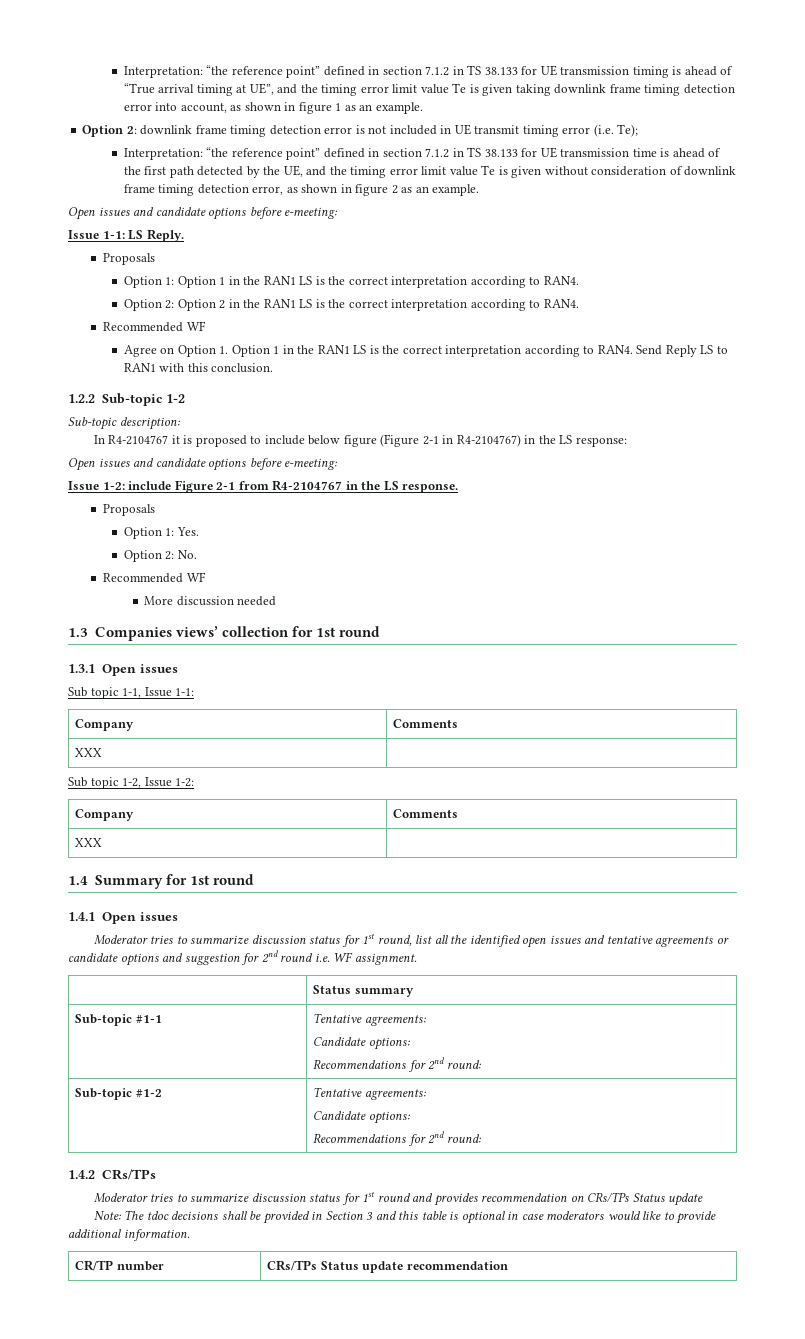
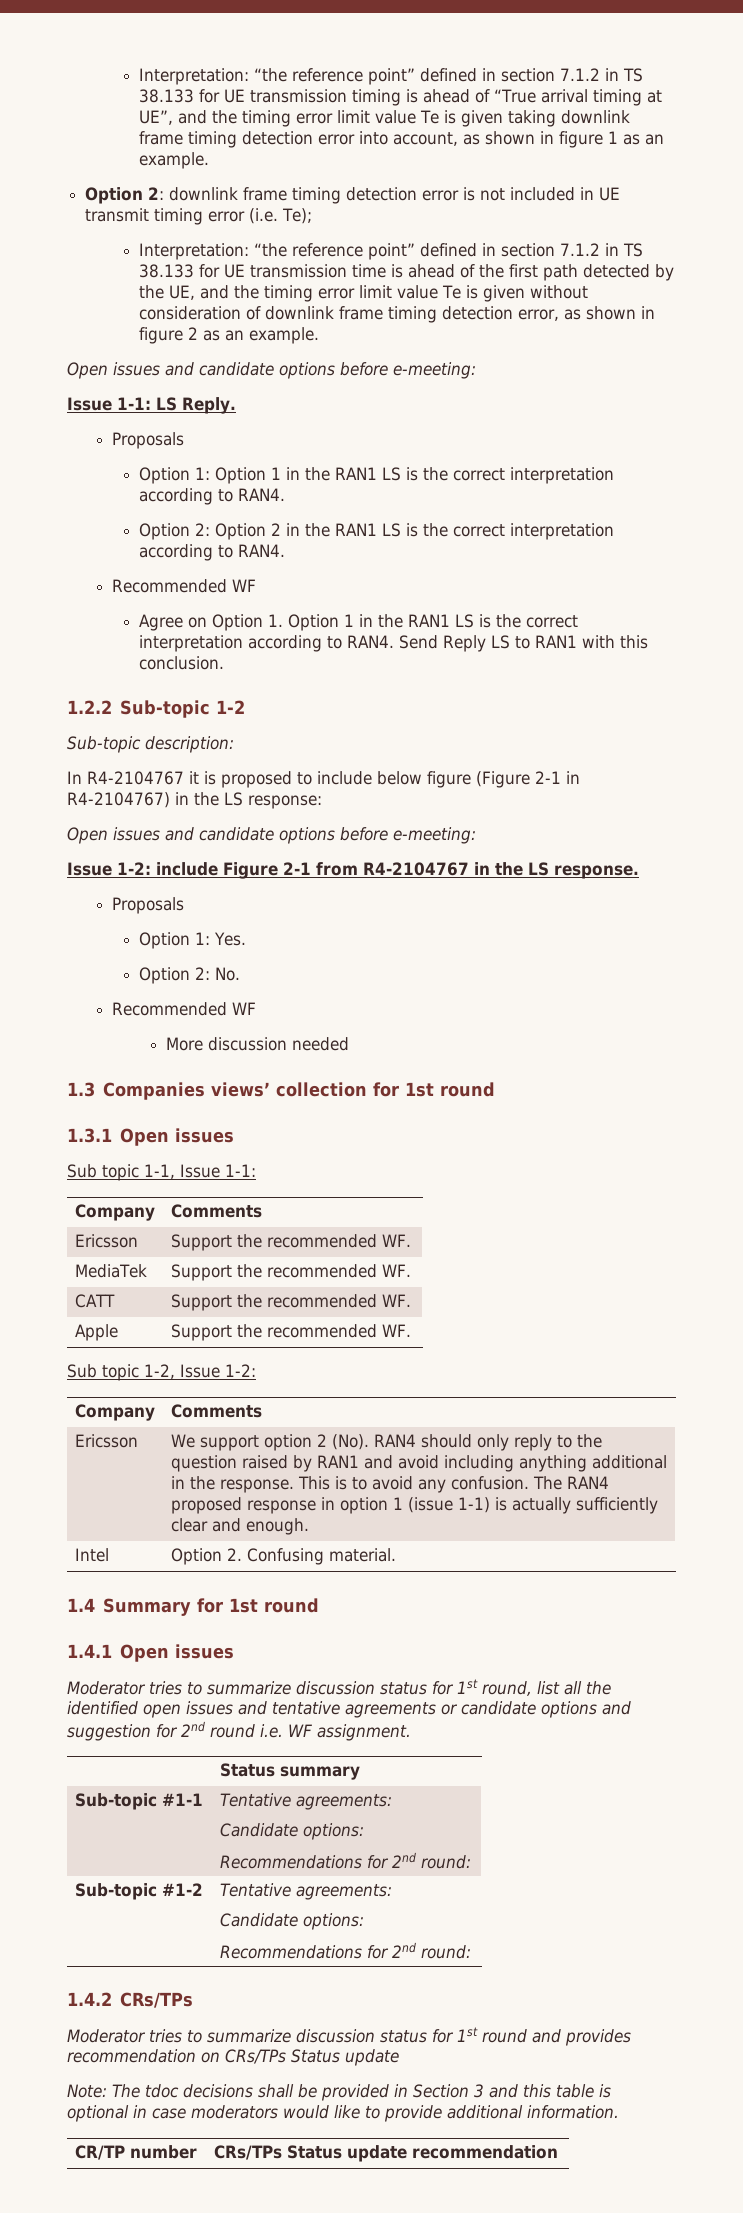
  Sub topic 1-1, Issue 1-1:
  Company | Comments
- XXX |
+ Ericsson | Support the recommended WF.
+ MediaTek | Support the recommended WF.
+ CATT | Support the recommended WF.
+ Apple | Support the recommended WF.
  Sub topic 1-2, Issue 1-2:
  Company | Comments
- XXX
+ Ericsson | We support option 2 (No). RAN4 should only reply to the question raised by RAN1 and avoid including anything additional in the response. This is to avoid any confusion. The RAN4 proposed response in option 1 (issue 1-1) is actually sufficiently clear and enough.
+ Intel | Option 2. Confusing material.

